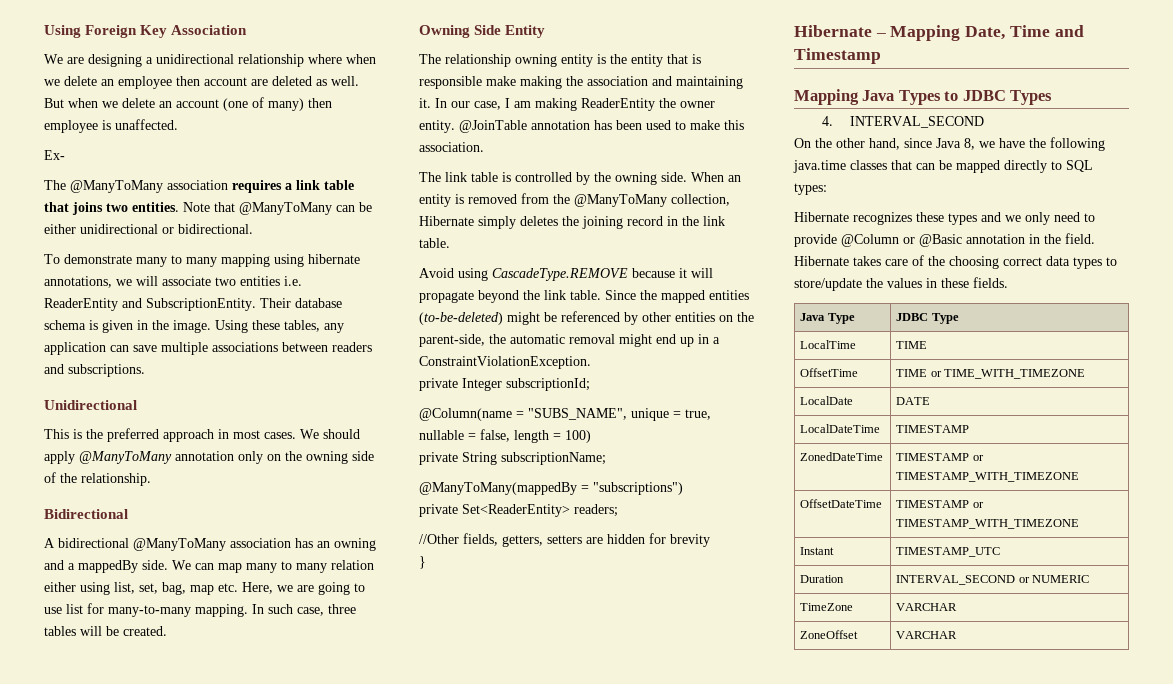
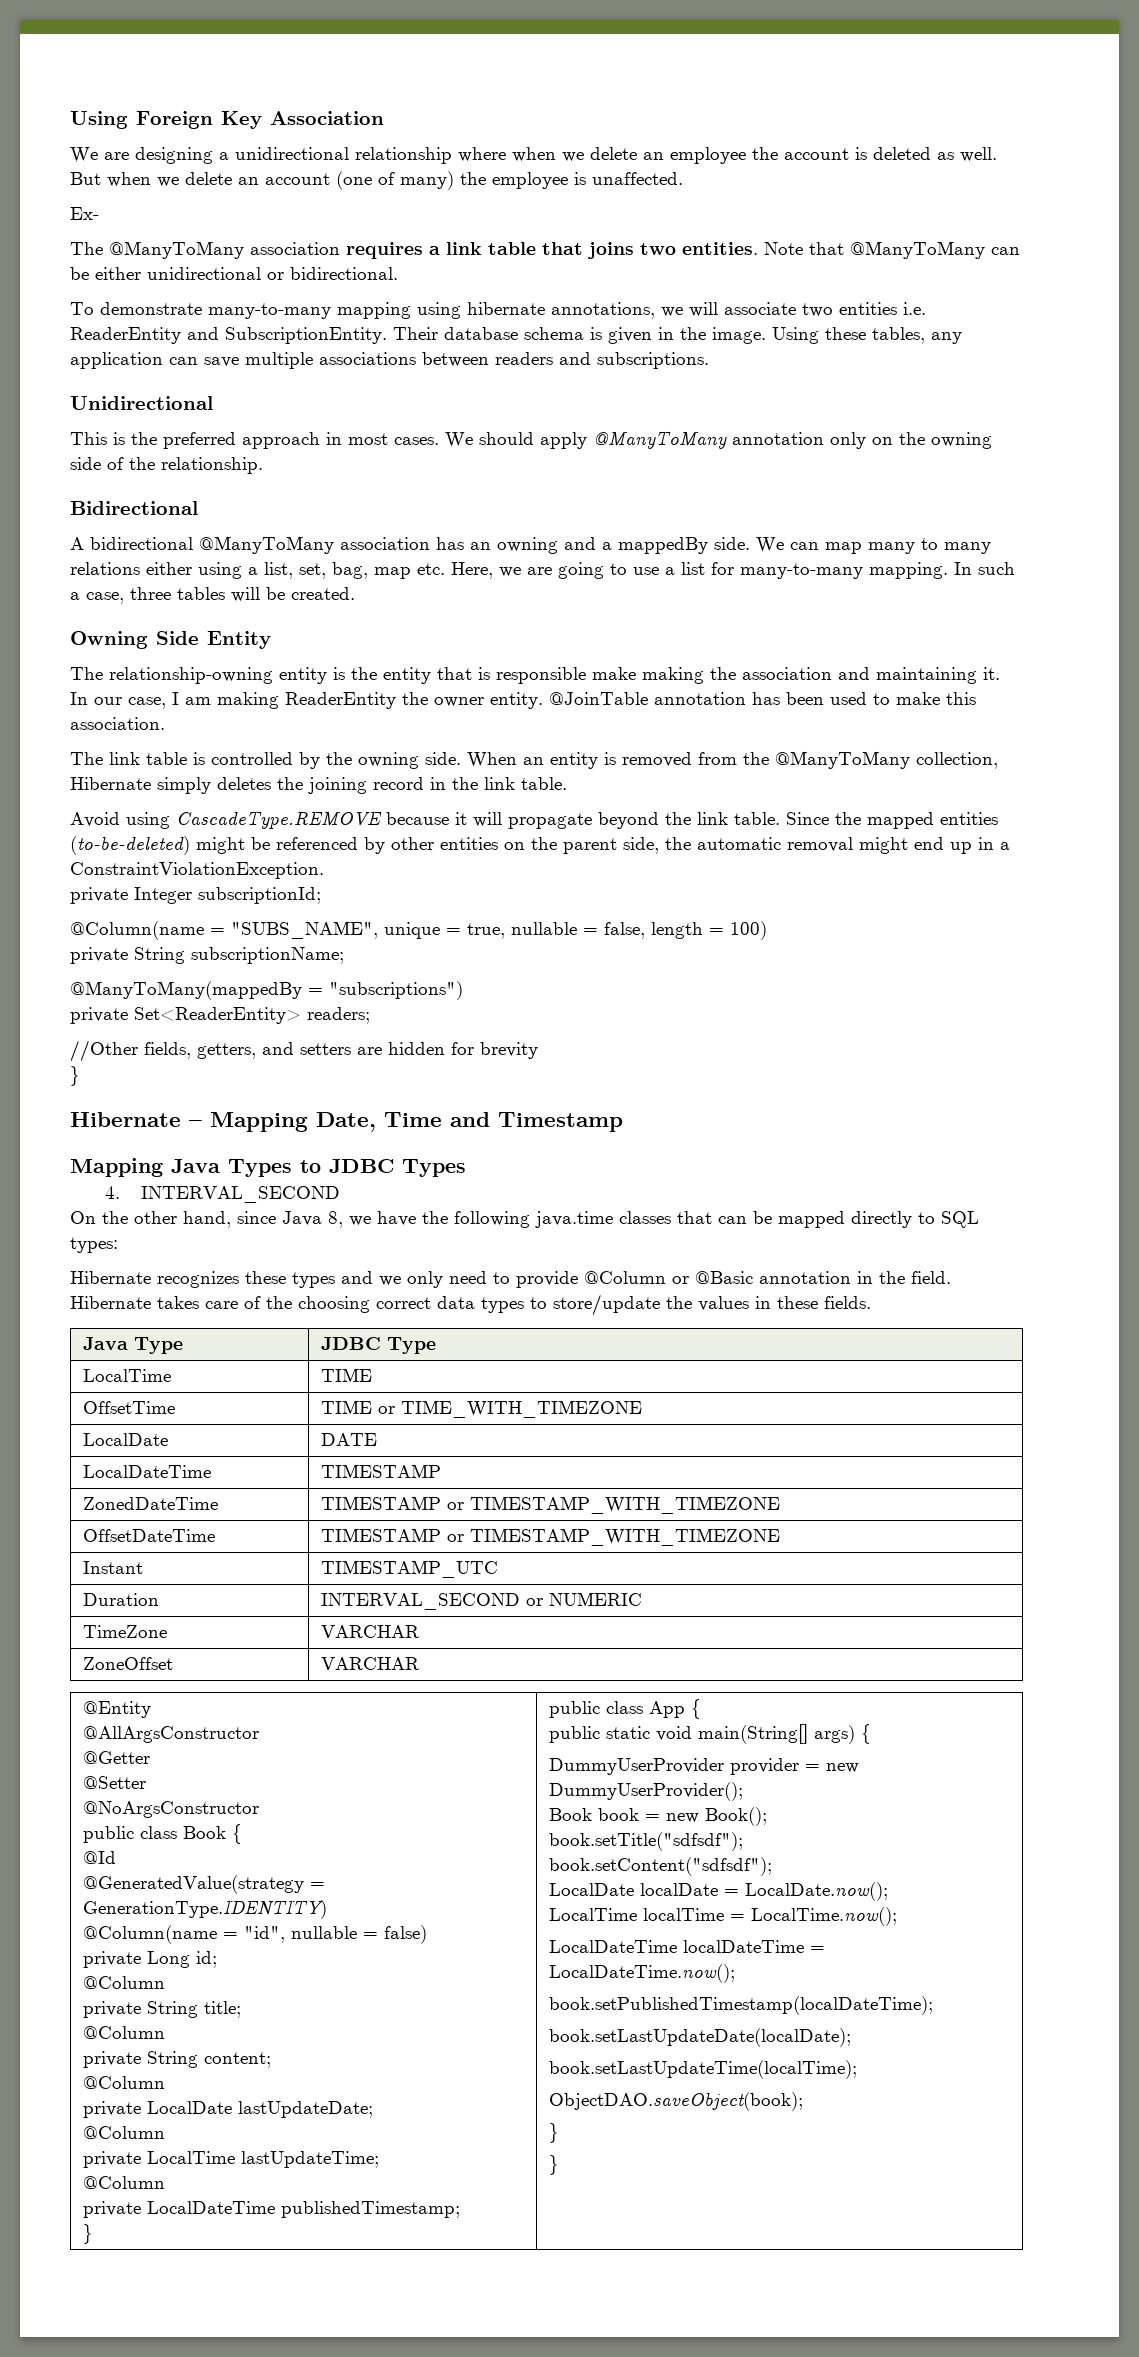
- We are designing a unidirectional relationship where when we delete an employee then account are deleted as well.
+ We are designing a unidirectional relationship where when we delete an employee the account is deleted as well.
- But when we delete an account (one of many) then employee is unaffected.
+ But when we delete an account (one of many) the employee is unaffected.
- To demonstrate many to many mapping using hibernate annotations, we will associate two entities i.e. ReaderEntity and SubscriptionEntity.
+ To demonstrate many-to-many mapping using hibernate annotations, we will associate two entities i.e. ReaderEntity and SubscriptionEntity.
- We can map many to many relation either using list, set, bag, map etc. Here, we are going to use list for many-to-many mapping.
+ We can map many to many relations either using a list, set, bag, map etc. Here, we are going to use a list for many-to-many mapping.
- In such case, three tables will be created.
+ In such a case, three tables will be created.
- The relationship owning entity is the entity that is responsible make making the association and maintaining it.
+ The relationship-owning entity is the entity that is responsible make making the association and maintaining it.
- Since the mapped entities (to-be-deleted) might be referenced by other entities on the parent-side, the automatic removal might end up in a ConstraintViolationException.
+ Since the mapped entities (to-be-deleted) might be referenced by other entities on the parent side, the automatic removal might end up in a ConstraintViolationException.
- //Other fields, getters, setters are hidden for brevity
+ //Other fields, getters, and setters are hidden for brevity
+ @Entity
+ @AllArgsConstructor
+ @Getter
+ @Setter
+ @NoArgsConstructor
+ public class Book {
+ @Id
+ @GeneratedValue(strategy = GenerationType.IDENTITY)
+ @Column(name = "id", nullable = false)
+ private Long id;
+ @Column
+ private String title;
+ @Column
+ private String content;
+ @Column
+ private LocalDate lastUpdateDate;
+ @Column
+ private LocalTime lastUpdateTime;
+ @Column
+ private LocalDateTime publishedTimestamp;
+ } | public class App {
+ public static void main(String[] args) {
+ DummyUserProvider provider = new DummyUserProvider();
+ Book book = new Book();
+ book.setTitle("sdfsdf");
+ book.setContent("sdfsdf");
+ LocalDate localDate = LocalDate.now();
+ LocalTime localTime = LocalTime.now();
+ LocalDateTime localDateTime = LocalDateTime.now();
+ book.setPublishedTimestamp(localDateTime);
+ book.setLastUpdateDate(localDate);
+ book.setLastUpdateTime(localTime);
+ ObjectDAO.saveObject(book);
+ }
+ }

